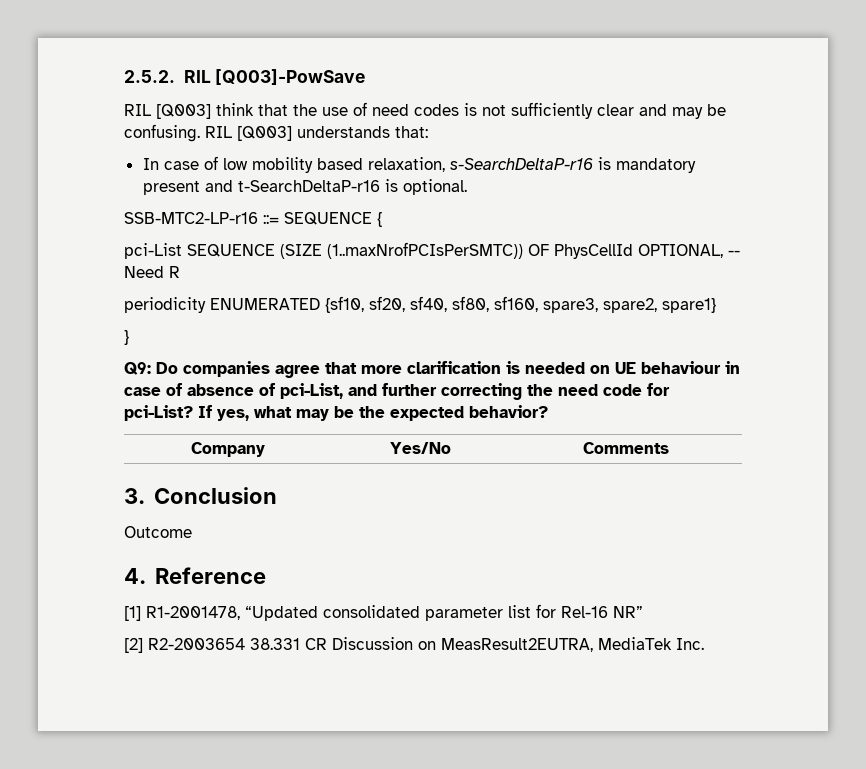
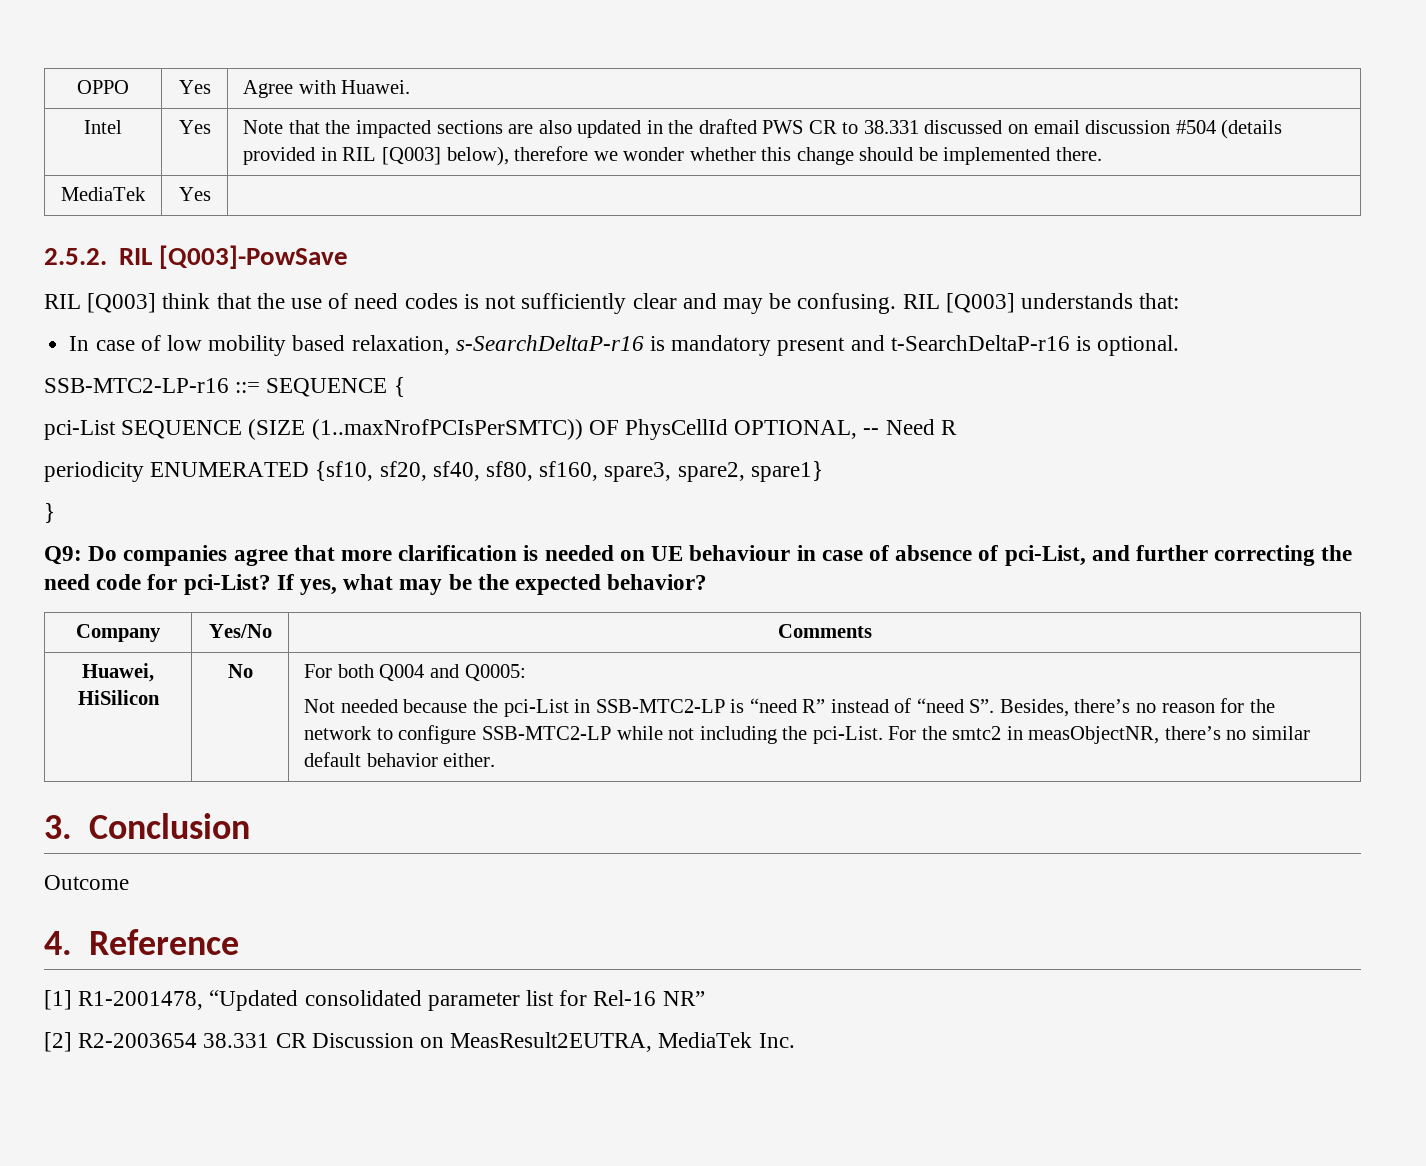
+ OPPO | Yes | Agree with Huawei.
+ Intel | Yes | Note that the impacted sections are also updated in the drafted PWS CR to 38.331 discussed on email discussion #504 (details provided in RIL [Q003] below), therefore we wonder whether this change should be implemented there.
+ MediaTek | Yes |
+ Huawei, HiSilicon | No | For both Q004 and Q0005:
+ Not needed because the pci-List in SSB-MTC2-LP is “need R” instead of “need S”. Besides, there’s no reason for the network to configure SSB-MTC2-LP while not including the pci-List. For the smtc2 in measObjectNR, there’s no similar default behavior either.

